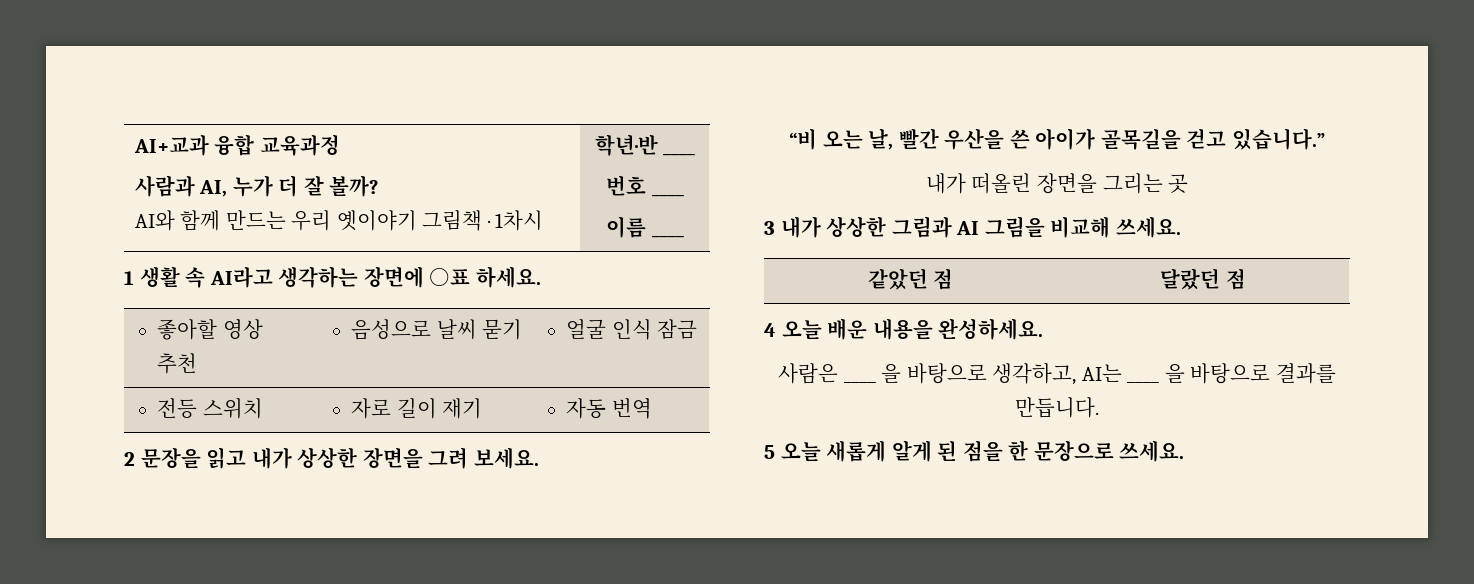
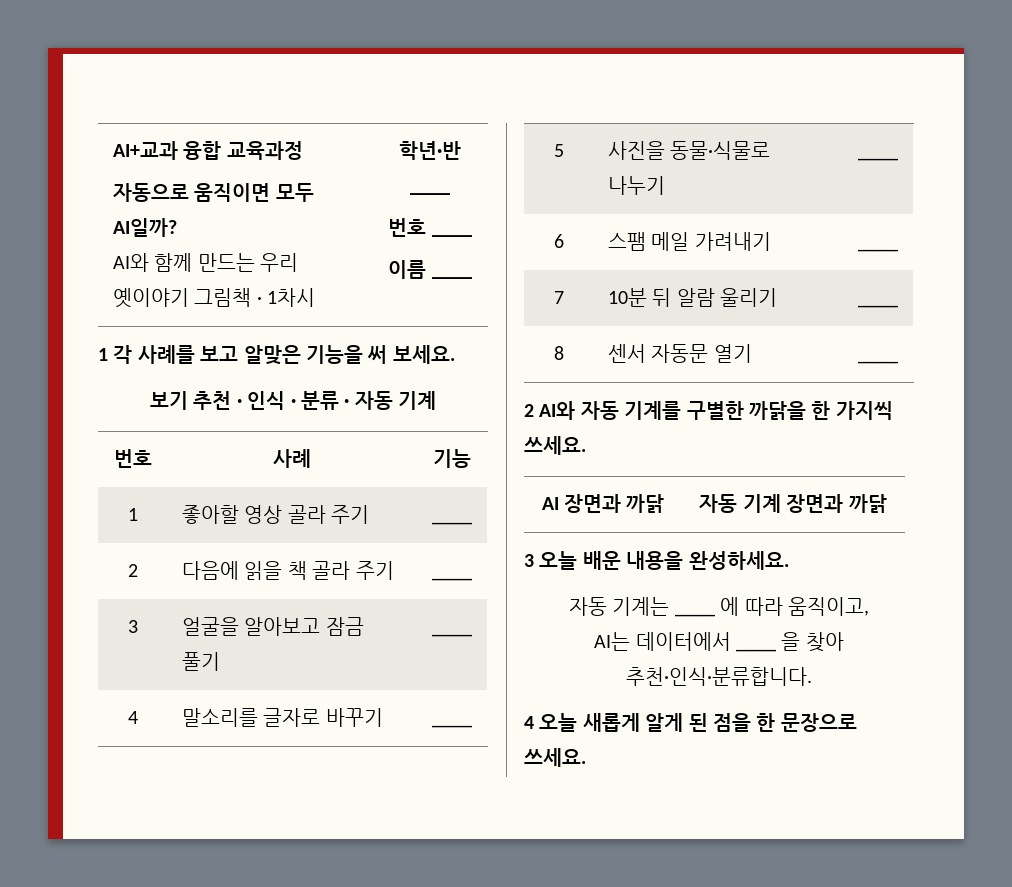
  AI+교과 융합 교육과정
- 사람과 AI, 누가 더 잘 볼까?
+ 자동으로 움직이면 모두 AI일까?
- 1 생활 속 AI라고 생각하는 장면에 ○표 하세요.
- 좋아할 영상 추천 | 음성으로 날씨 묻기 | 얼굴 인식 잠금
- 전등 스위치 | 자로 길이 재기 | 자동 번역
- 2 문장을 읽고 내가 상상한 장면을 그려 보세요.
- “비 오는 날, 빨간 우산을 쓴 아이가 골목길을 걷고 있습니다.”
- 내가 떠올린 장면을 그리는 곳
- 3 내가 상상한 그림과 AI 그림을 비교해 쓰세요.
- 같았던 점 | 달랐던 점
- 4 오늘 배운 내용을 완성하세요.
- 사람은 ____ 을 바탕으로 생각하고, AI는 ____ 을 바탕으로 결과를 만듭니다.
- 5 오늘 새롭게 알게 된 점을 한 문장으로 쓰세요.
+ 1 각 사례를 보고 알맞은 기능을 써 보세요.
+ 보기 추천 · 인식 · 분류 · 자동 기계
+ 번호 | 사례 | 기능
+ 1 | 좋아할 영상 골라 주기 | ____
+ 2 | 다음에 읽을 책 골라 주기 | ____
+ 3 | 얼굴을 알아보고 잠금 풀기 | ____
+ 4 | 말소리를 글자로 바꾸기 | ____
+ 5 | 사진을 동물·식물로 나누기 | ____
+ 6 | 스팸 메일 가려내기 | ____
+ 7 | 10분 뒤 알람 울리기 | ____
+ 8 | 센서 자동문 열기 | ____
+ 2 AI와 자동 기계를 구별한 까닭을 한 가지씩 쓰세요.
+ AI 장면과 까닭 | 자동 기계 장면과 까닭
+ 3 오늘 배운 내용을 완성하세요.
+ 자동 기계는 ____ 에 따라 움직이고,
+ AI는 데이터에서 ____ 을 찾아 추천·인식·분류합니다.
+ 4 오늘 새롭게 알게 된 점을 한 문장으로 쓰세요.

